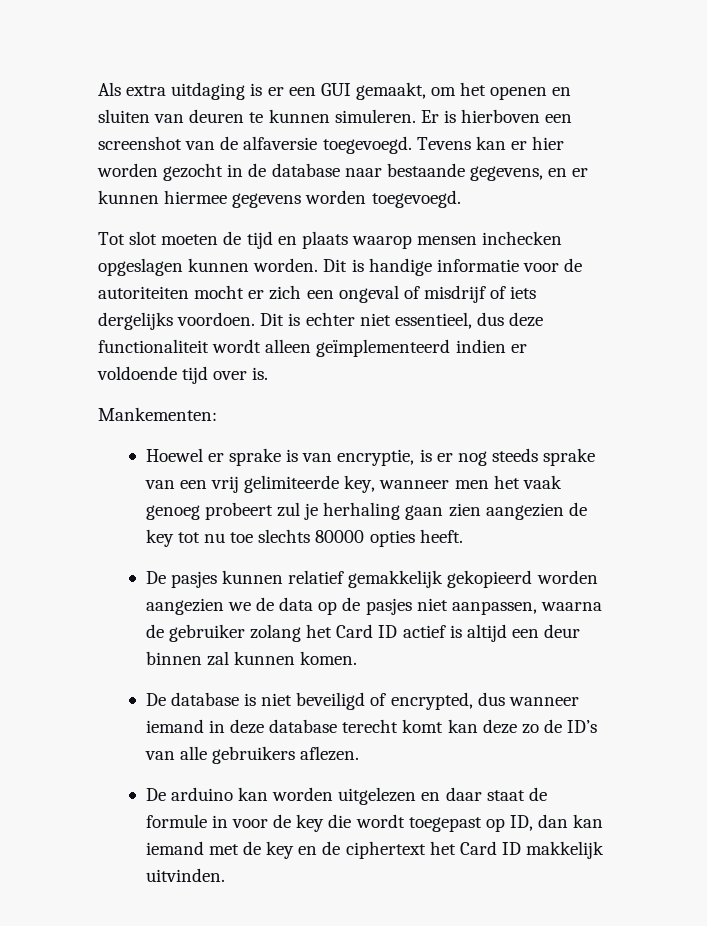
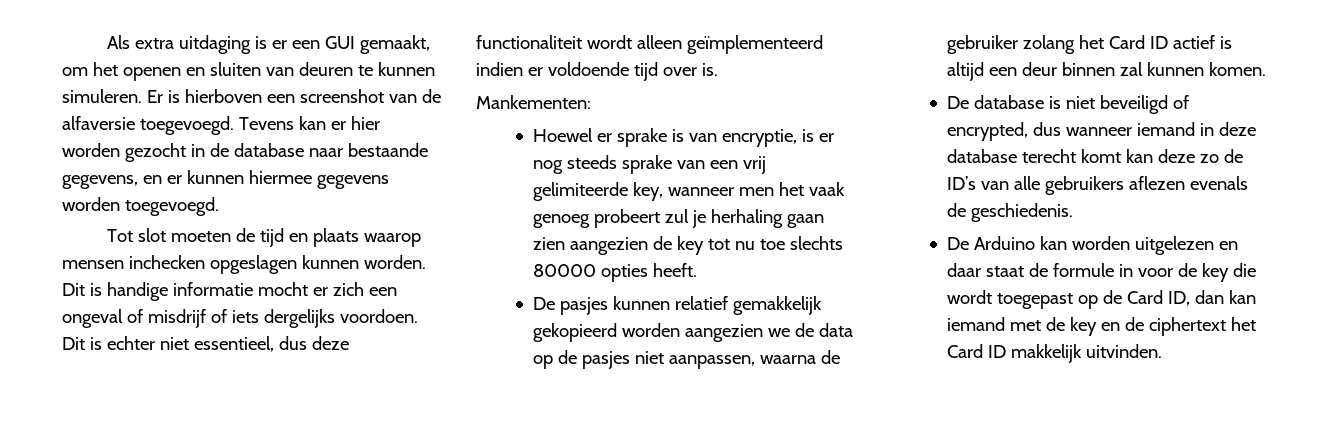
- Dit is handige informatie voor de autoriteiten mocht er zich een ongeval of misdrijf of iets dergelijks voordoen.
+ Dit is handige informatie mocht er zich een ongeval of misdrijf of iets dergelijks voordoen.
- De database is niet beveiligd of encrypted, dus wanneer iemand in deze database terecht komt kan deze zo de ID’s van alle gebruikers aflezen.
- De arduino kan worden uitgelezen en daar staat de formule in voor de key die wordt toegepast op ID, dan kan iemand met de key en de ciphertext het Card ID makkelijk uitvinden.
+ De database is niet beveiligd of encrypted, dus wanneer iemand in deze database terecht komt kan deze zo de ID’s van alle gebruikers aflezen evenals de geschiedenis.
+ De Arduino kan worden uitgelezen en daar staat de formule in voor de key die wordt toegepast op de Card ID, dan kan iemand met de key en de ciphertext het Card ID makkelijk uitvinden.

